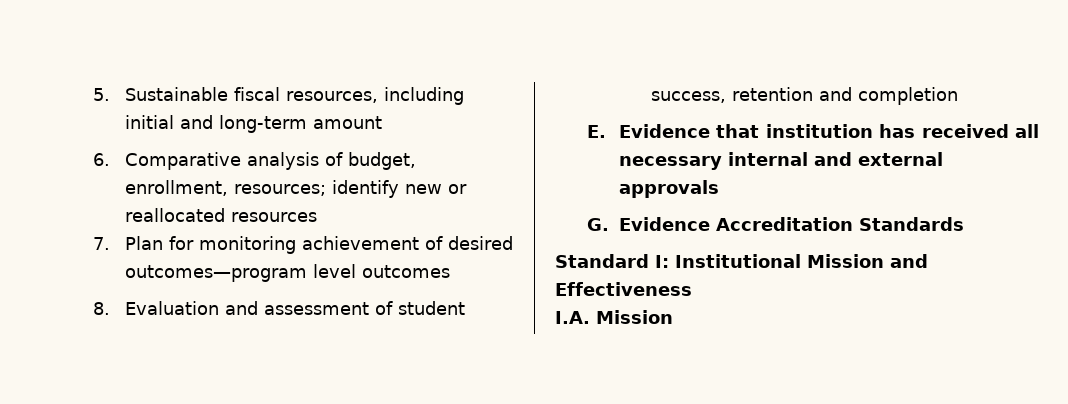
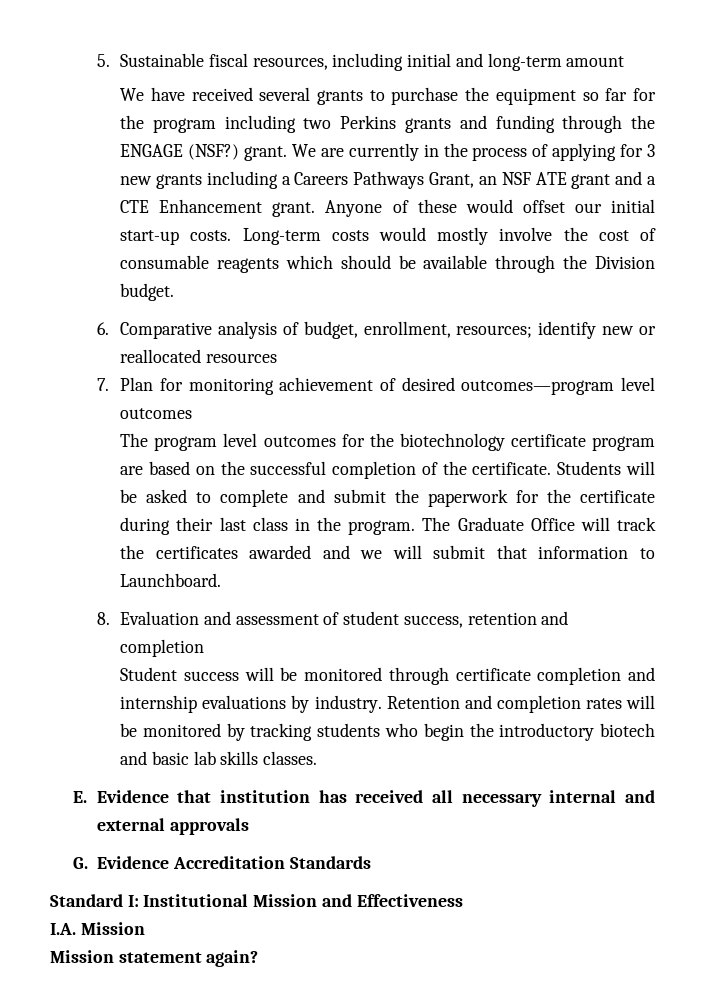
+ We have received several grants to purchase the equipment so far for the program including two Perkins grants and funding through the ENGAGE (NSF?) grant. We are currently in the process of applying for 3 new grants including a Careers Pathways Grant, an NSF ATE grant and a CTE Enhancement grant. Anyone of these would offset our initial start-up costs. Long-term costs would mostly involve the cost of consumable reagents which should be available through the Division budget.
+ The program level outcomes for the biotechnology certificate program are based on the successful completion of the certificate. Students will be asked to complete and submit the paperwork for the certificate during their last class in the program. The Graduate Office will track the certificates awarded and we will submit that information to Launchboard.
+ Student success will be monitored through certificate completion and internship evaluations by industry. Retention and completion rates will be monitored by tracking students who begin the introductory biotech and basic lab skills classes.
+ Mission statement again?

